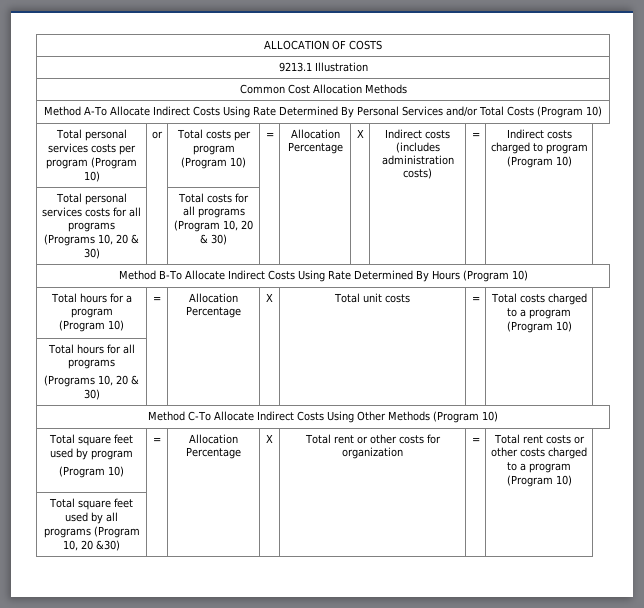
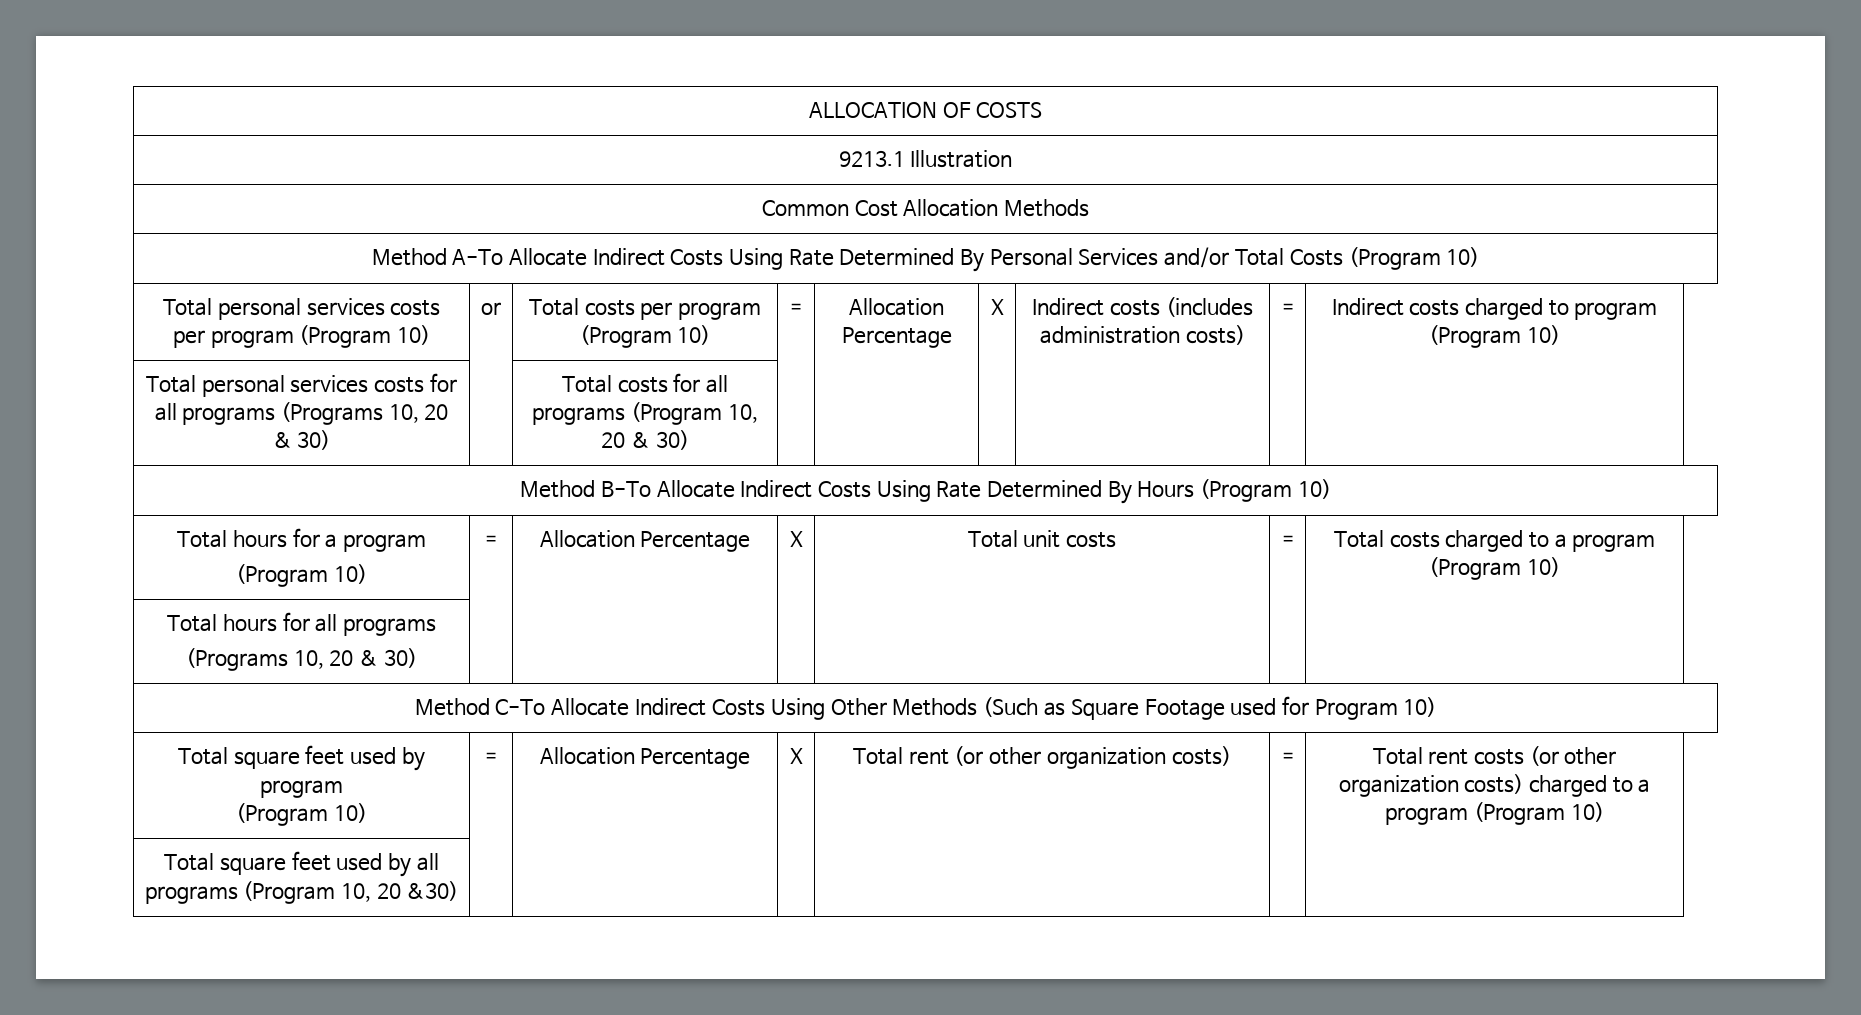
- Method C-To Allocate Indirect Costs Using Other Methods (Program 10)
+ Method C-To Allocate Indirect Costs Using Other Methods (Such as Square Footage used for Program 10)
  Total square feet used by program
- (Program 10) | = | Allocation Percentage | X | Total rent or other costs for organization | = | Total rent costs or other costs charged to a program (Program 10)
+ (Program 10) | = | Allocation Percentage | X | Total rent (or other organization costs) | = | Total rent costs (or other organization costs) charged to a program (Program 10)

